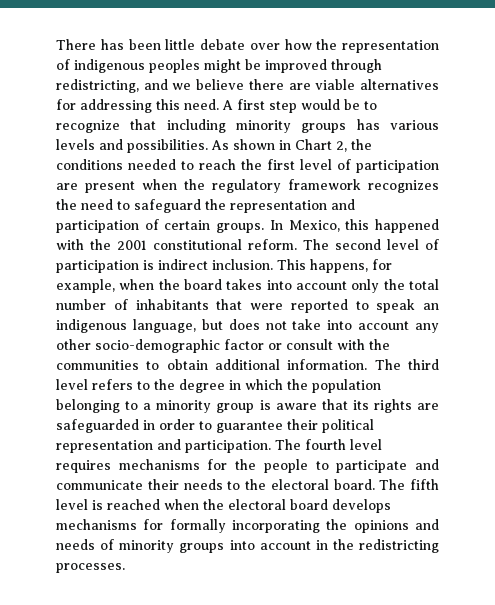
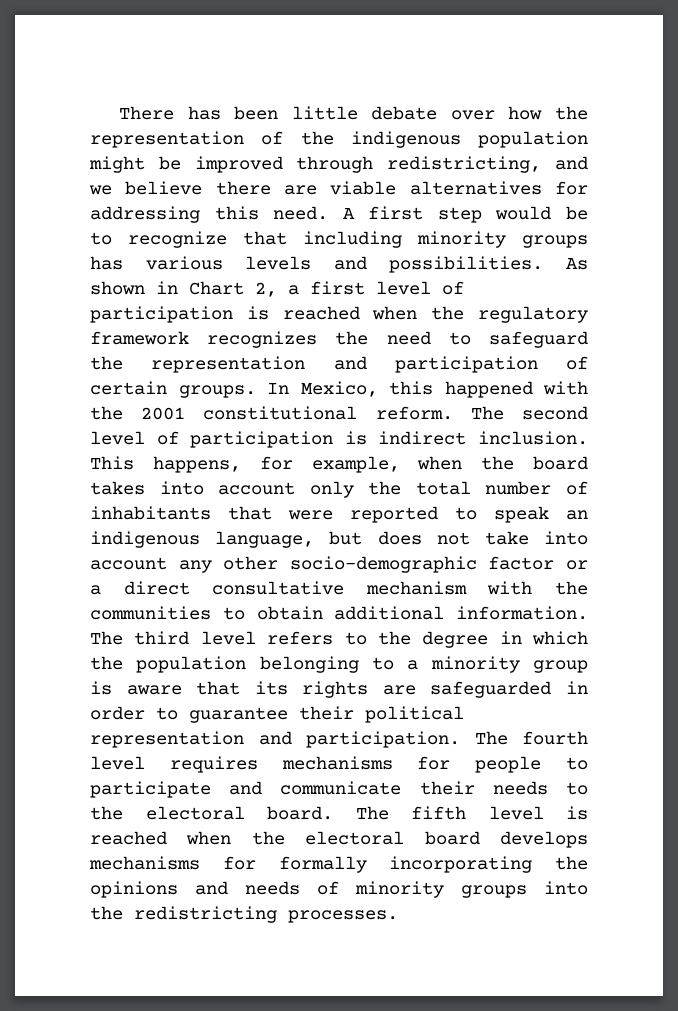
- There has been little debate over how the representation of indigenous peoples might be improved through redistricting, and we believe there are viable alternatives for addressing this need.
+ There has been little debate over how the representation of the indigenous population might be improved through redistricting, and we believe there are viable alternatives for addressing this need.
- As shown in Chart 2, the conditions needed to reach the first level of participation are present when the regulatory framework recognizes the need to safeguard the representation and participation of certain groups.
+ As shown in Chart 2, a first level of participation is reached when the regulatory framework recognizes the need to safeguard the representation and participation of certain groups.
- This happens, for example, when the board takes into account only the total number of inhabitants that were reported to speak an indigenous language, but does not take into account any other socio-demographic factor or consult with the communities to obtain additional information.
+ This happens, for example, when the board takes into account only the total number of inhabitants that were reported to speak an indigenous language, but does not take into account any other socio-demographic factor or a direct consultative mechanism with the communities to obtain additional information.
- The fourth level requires mechanisms for the people to participate and communicate their needs to the electoral board.
+ The fourth level requires mechanisms for people to participate and communicate their needs to the electoral board.
- The fifth level is reached when the electoral board develops mechanisms for formally incorporating the opinions and needs of minority groups into account in the redistricting processes.
+ The fifth level is reached when the electoral board develops mechanisms for formally incorporating the opinions and needs of minority groups into the redistricting processes.

